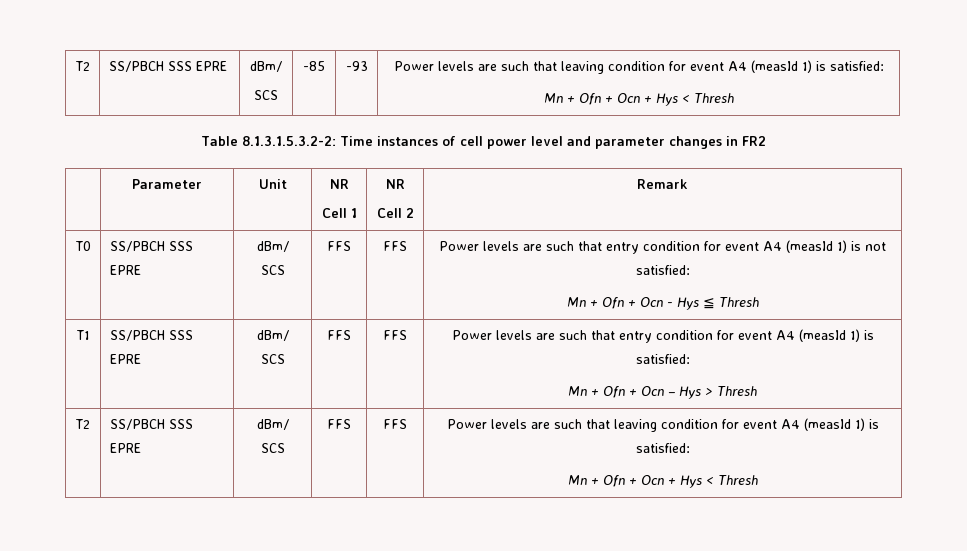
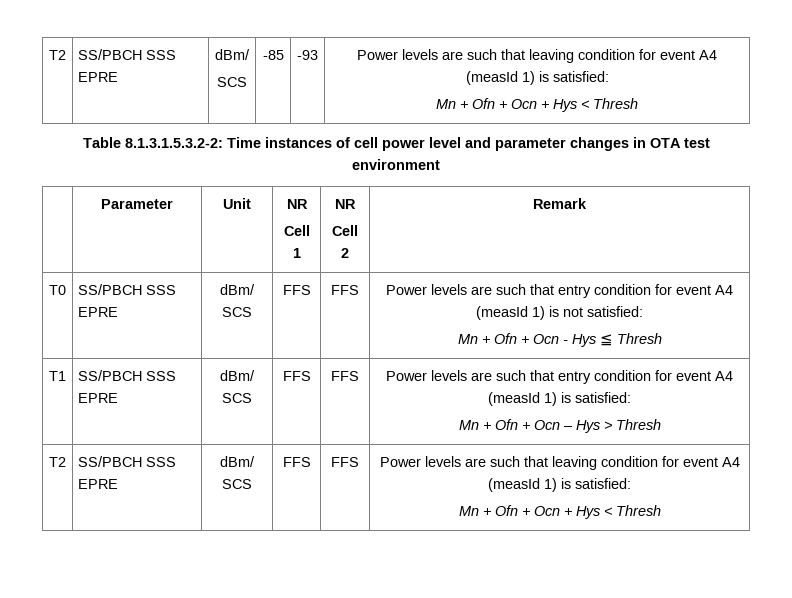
- Table 8.1.3.1.5.3.2-2: Time instances of cell power level and parameter changes in FR2
+ Table 8.1.3.1.5.3.2-2: Time instances of cell power level and parameter changes in OTA test environment

